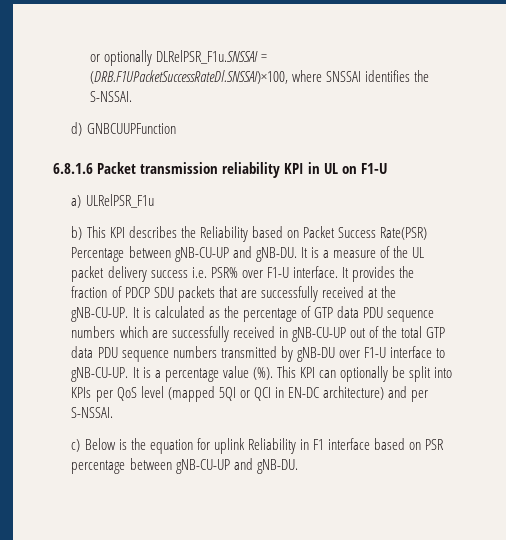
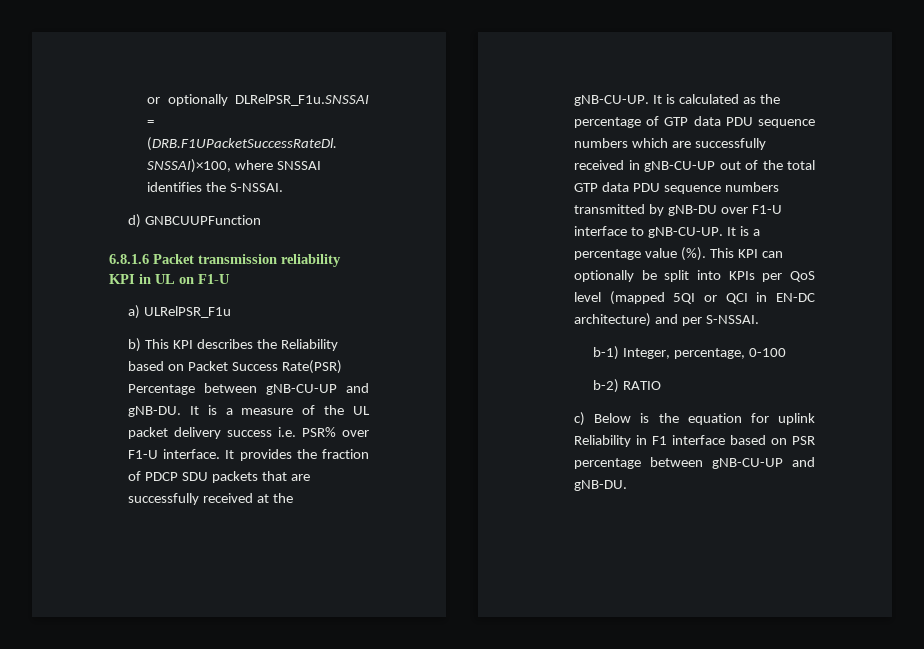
+ b-1) Integer, percentage, 0-100
+ b-2) RATIO

